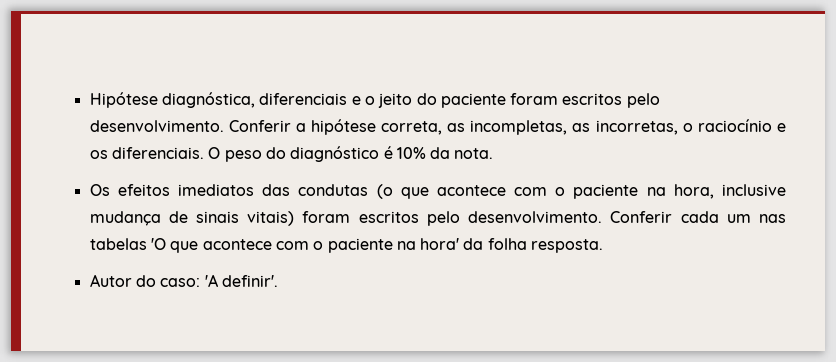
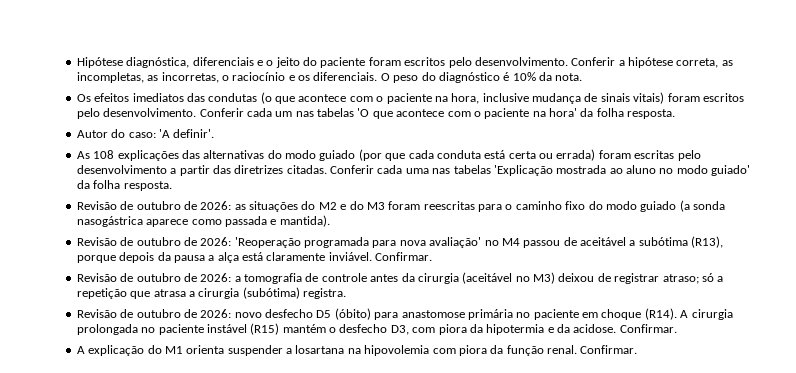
+ As 108 explicações das alternativas do modo guiado (por que cada conduta está certa ou errada) foram escritas pelo desenvolvimento a partir das diretrizes citadas. Conferir cada uma nas tabelas 'Explicação mostrada ao aluno no modo guiado' da folha resposta.
+ Revisão de outubro de 2026: as situações do M2 e do M3 foram reescritas para o caminho fixo do modo guiado (a sonda nasogástrica aparece como passada e mantida).
+ Revisão de outubro de 2026: 'Reoperação programada para nova avaliação' no M4 passou de aceitável a subótima (R13), porque depois da pausa a alça está claramente inviável. Confirmar.
+ Revisão de outubro de 2026: a tomografia de controle antes da cirurgia (aceitável no M3) deixou de registrar atraso; só a repetição que atrasa a cirurgia (subótima) registra.
+ Revisão de outubro de 2026: novo desfecho D5 (óbito) para anastomose primária no paciente em choque (R14). A cirurgia prolongada no paciente instável (R15) mantém o desfecho D3, com piora da hipotermia e da acidose. Confirmar.
+ A explicação do M1 orienta suspender a losartana na hipovolemia com piora da função renal. Confirmar.

